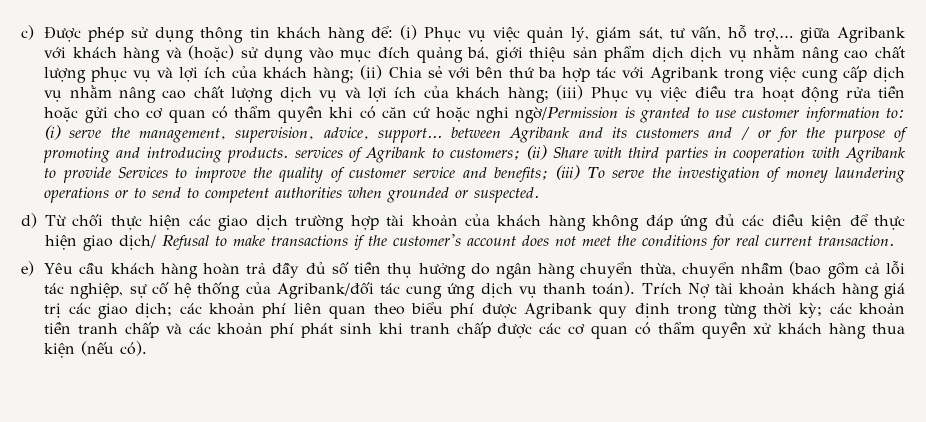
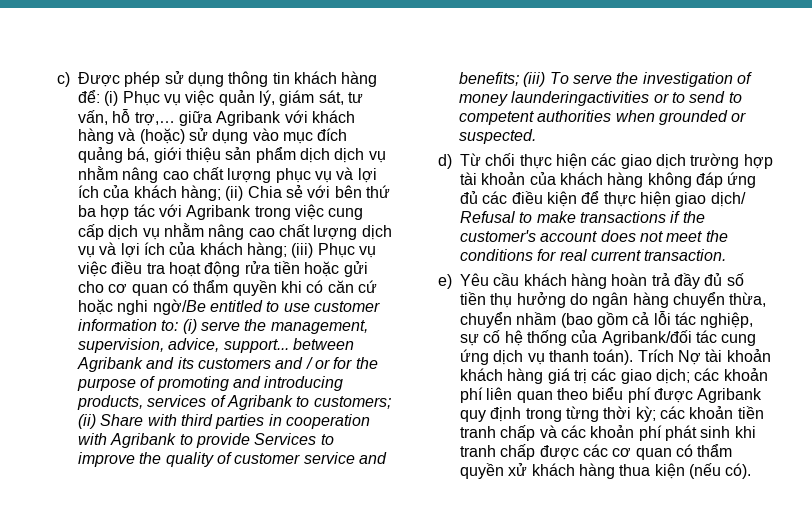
- (iii) Phục vụ việc điều tra hoạt động rửa tiền hoặc gửi cho cơ quan có thẩm quyền khi có căn cứ hoặc nghi ngờ/Permission is granted to use customer information to:
+ (iii) Phục vụ việc điều tra hoạt động rửa tiền hoặc gửi cho cơ quan có thẩm quyền khi có căn cứ hoặc nghi ngờ/Be entitled to use customer information to:
- (i) serve the management, supervision, advice, support... between Agribank and its customers and / or for the purpose of promoting and introducing products. services of Agribank to customers;
+ (i) serve the management, supervision, advice, support... between Agribank and its customers and / or for the purpose of promoting and introducing products, services of Agribank to customers;
- (iii) To serve the investigation of money laundering operations or to send to competent authorities when grounded or suspected.
+ (iii) To serve the investigation of money launderingactivities or to send to competent authorities when grounded or suspected.

